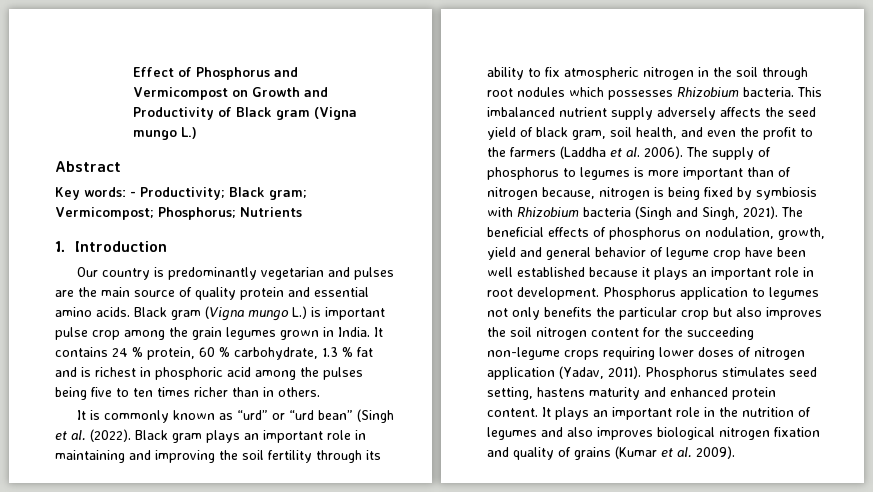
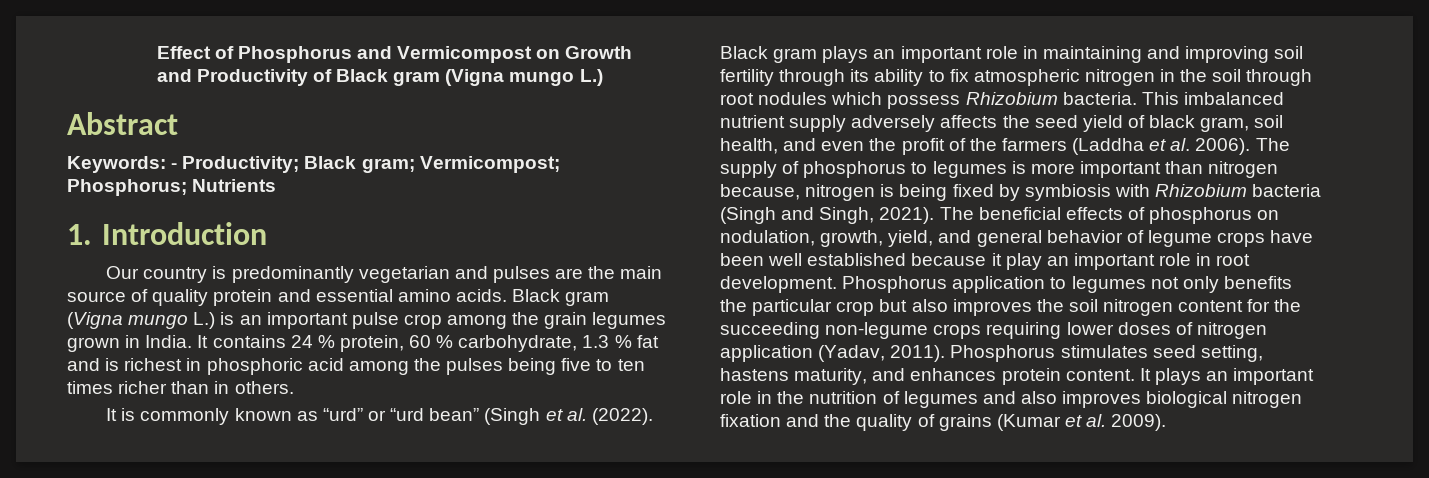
- Key words: - Productivity; Black gram; Vermicompost; Phosphorus; Nutrients
+ Keywords: - Productivity; Black gram; Vermicompost; Phosphorus; Nutrients
- Black gram (Vigna mungo L.) is important pulse crop among the grain legumes grown in India.
+ Black gram (Vigna mungo L.) is an important pulse crop among the grain legumes grown in India.
- Black gram plays an important role in maintaining and improving the soil fertility through its ability to fix atmospheric nitrogen in the soil through root nodules which possesses Rhizobium bacteria.
+ Black gram plays an important role in maintaining and improving soil fertility through its ability to fix atmospheric nitrogen in the soil through root nodules which possess Rhizobium bacteria.
- This imbalanced nutrient supply adversely affects the seed yield of black gram, soil health, and even the profit to the farmers (Laddha et al. 2006).
+ This imbalanced nutrient supply adversely affects the seed yield of black gram, soil health, and even the profit of the farmers (Laddha et al. 2006).
- The supply of phosphorus to legumes is more important than of nitrogen because, nitrogen is being fixed by symbiosis with Rhizobium bacteria (Singh and Singh, 2021).
+ The supply of phosphorus to legumes is more important than nitrogen because, nitrogen is being fixed by symbiosis with Rhizobium bacteria (Singh and Singh, 2021).
- The beneficial effects of phosphorus on nodulation, growth, yield and general behavior of legume crop have been well established because it plays an important role in root development.
+ The beneficial effects of phosphorus on nodulation, growth, yield, and general behavior of legume crops have been well established because it play an important role in root development.
- Phosphorus stimulates seed setting, hastens maturity and enhanced protein content.
+ Phosphorus stimulates seed setting, hastens maturity, and enhances protein content.
- It plays an important role in the nutrition of legumes and also improves biological nitrogen fixation and quality of grains (Kumar et al. 2009).
+ It plays an important role in the nutrition of legumes and also improves biological nitrogen fixation and the quality of grains (Kumar et al. 2009).

